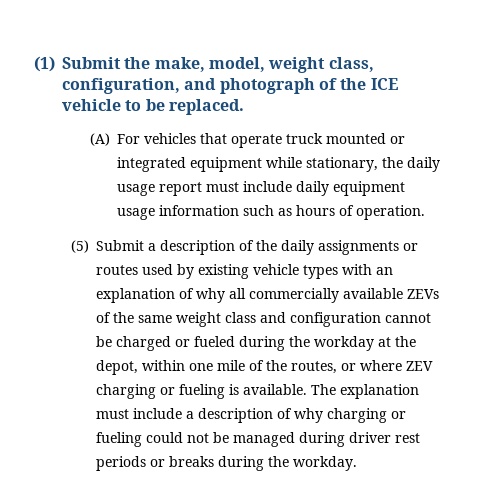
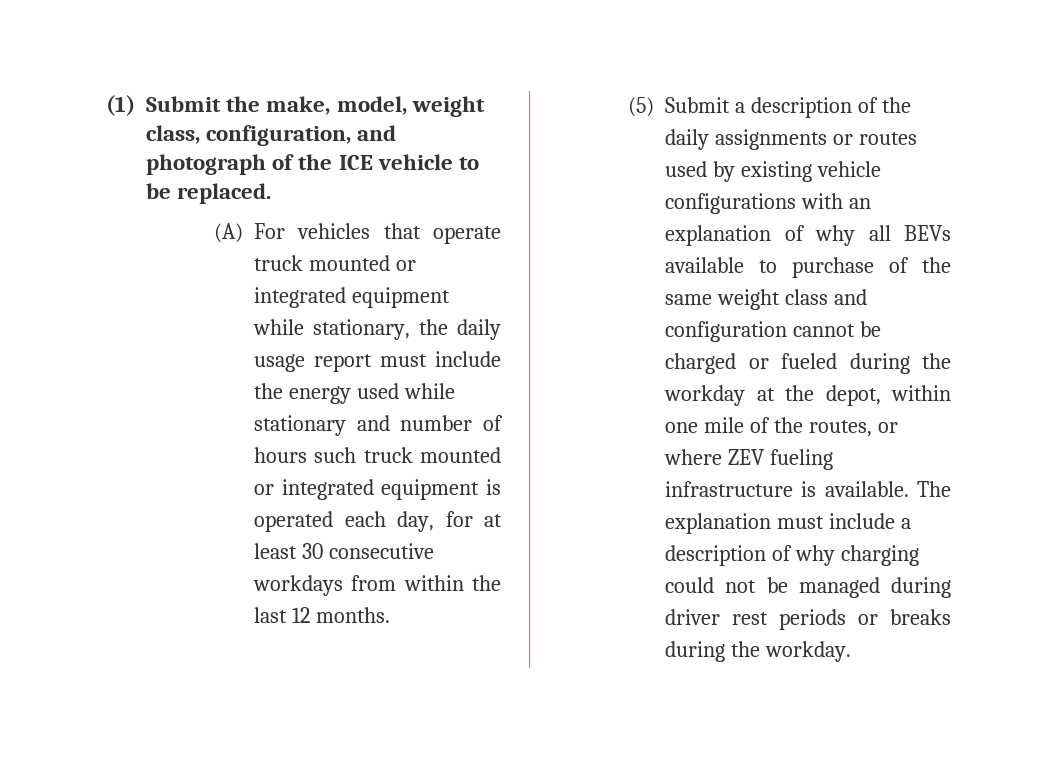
- (A) For vehicles that operate truck mounted or integrated equipment while stationary, the daily usage report must include daily equipment usage information such as hours of operation.
+ (A) For vehicles that operate truck mounted or integrated equipment while stationary, the daily usage report must include the energy used while stationary and number of hours such truck mounted or integrated equipment is operated each day, for at least 30 consecutive workdays from within the last 12 months.
- (5) Submit a description of the daily assignments or routes used by existing vehicle types with an explanation of why all commercially available ZEVs of the same weight class and configuration cannot be charged or fueled during the workday at the depot, within one mile of the routes, or where ZEV charging or fueling is available.
+ (5) Submit a description of the daily assignments or routes used by existing vehicle configurations with an explanation of why all BEVs available to purchase of the same weight class and configuration cannot be charged or fueled during the workday at the depot, within one mile of the routes, or where ZEV fueling infrastructure is available.
- The explanation must include a description of why charging or fueling could not be managed during driver rest periods or breaks during the workday.
+ The explanation must include a description of why charging could not be managed during driver rest periods or breaks during the workday.

